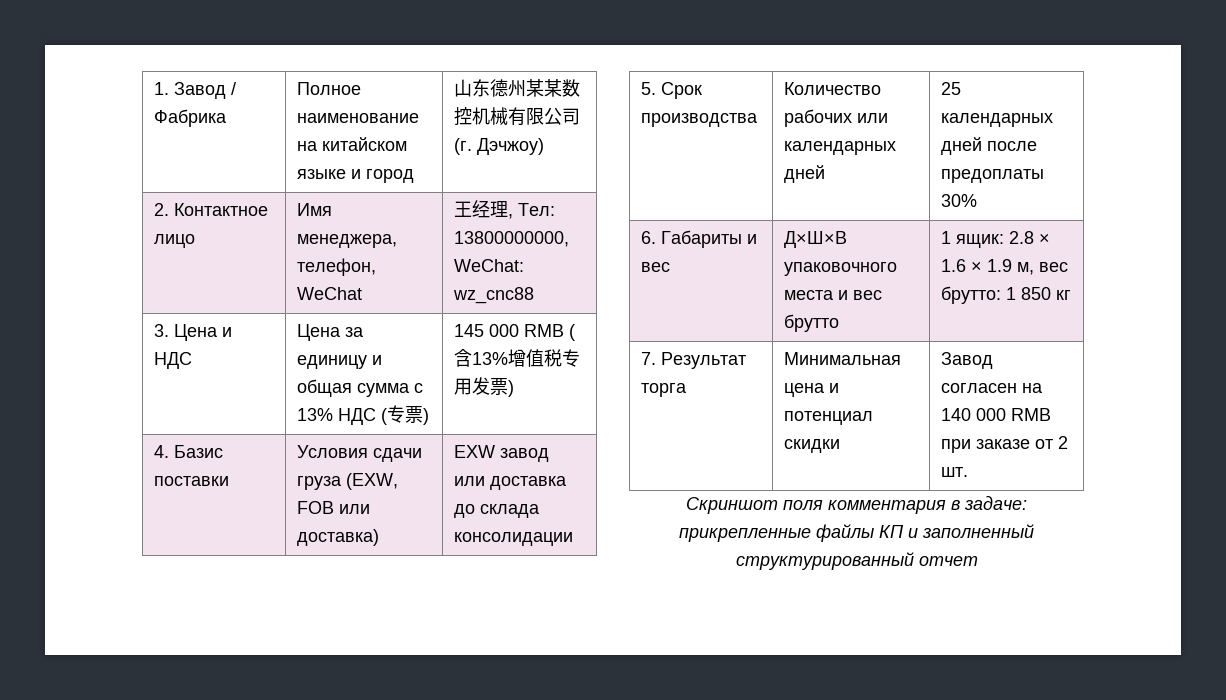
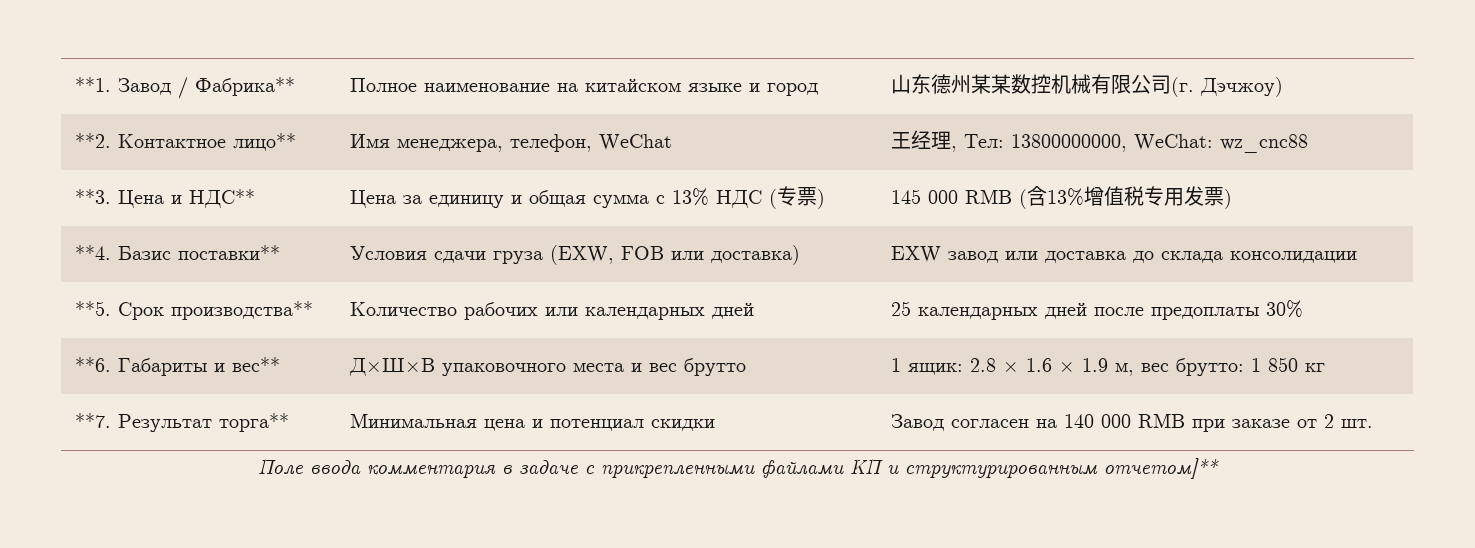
- 1. Завод / Фабрика | Полное наименование на китайском языке и город | 山东德州某某数控机械有限公司(г. Дэчжоу)
+ **1. Завод / Фабрика** | Полное наименование на китайском языке и город | 山东德州某某数控机械有限公司(г. Дэчжоу)
- 2. Контактное лицо | Имя менеджера, телефон, WeChat | 王经理, Тел: 13800000000, WeChat: wz_cnc88
+ **2. Контактное лицо** | Имя менеджера, телефон, WeChat | 王经理, Тел: 13800000000, WeChat: wz_cnc88
- 3. Цена и НДС | Цена за единицу и общая сумма с 13% НДС (专票) | 145 000 RMB (含13%增值税专用发票)
+ **3. Цена и НДС** | Цена за единицу и общая сумма с 13% НДС (专票) | 145 000 RMB (含13%增值税专用发票)
- 4. Базис поставки | Условия сдачи груза (EXW, FOB или доставка) | EXW завод или доставка до склада консолидации
+ **4. Базис поставки** | Условия сдачи груза (EXW, FOB или доставка) | EXW завод или доставка до склада консолидации
- 5. Срок производства | Количество рабочих или календарных дней | 25 календарных дней после предоплаты 30%
+ **5. Срок производства** | Количество рабочих или календарных дней | 25 календарных дней после предоплаты 30%
- 6. Габариты и вес | Д×Ш×В упаковочного места и вес брутто | 1 ящик: 2.8 × 1.6 × 1.9 м, вес брутто: 1 850 кг
+ **6. Габариты и вес** | Д×Ш×В упаковочного места и вес брутто | 1 ящик: 2.8 × 1.6 × 1.9 м, вес брутто: 1 850 кг
- 7. Результат торга | Минимальная цена и потенциал скидки | Завод согласен на 140 000 RMB при заказе от 2 шт.
+ **7. Результат торга** | Минимальная цена и потенциал скидки | Завод согласен на 140 000 RMB при заказе от 2 шт.
- Скриншот поля комментария в задаче: прикрепленные файлы КП и заполненный структурированный отчет
+ Поле ввода комментария в задаче с прикрепленными файлами КП и структурированным отчетом]**

